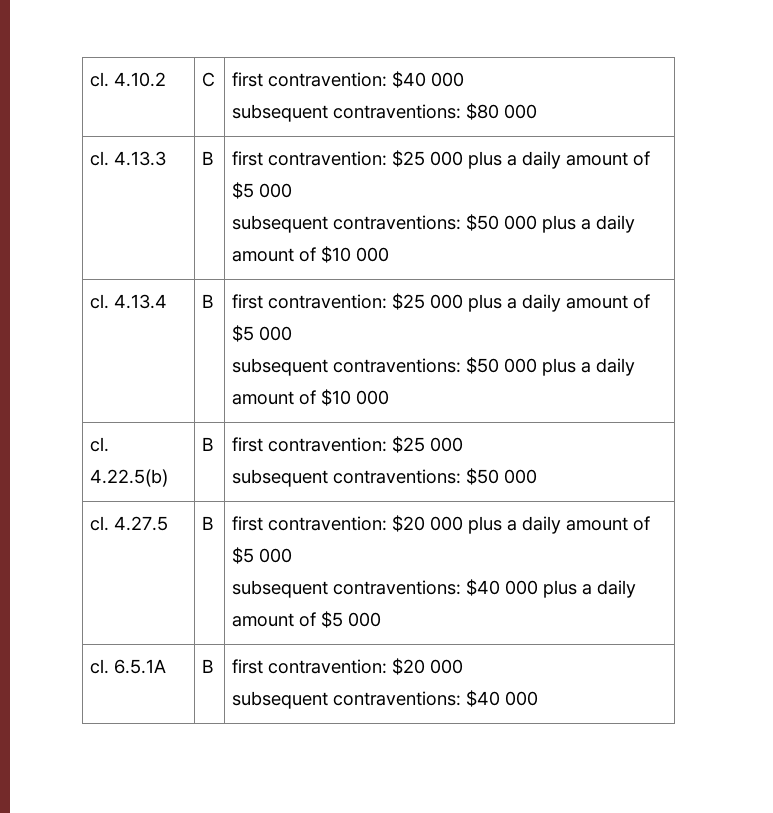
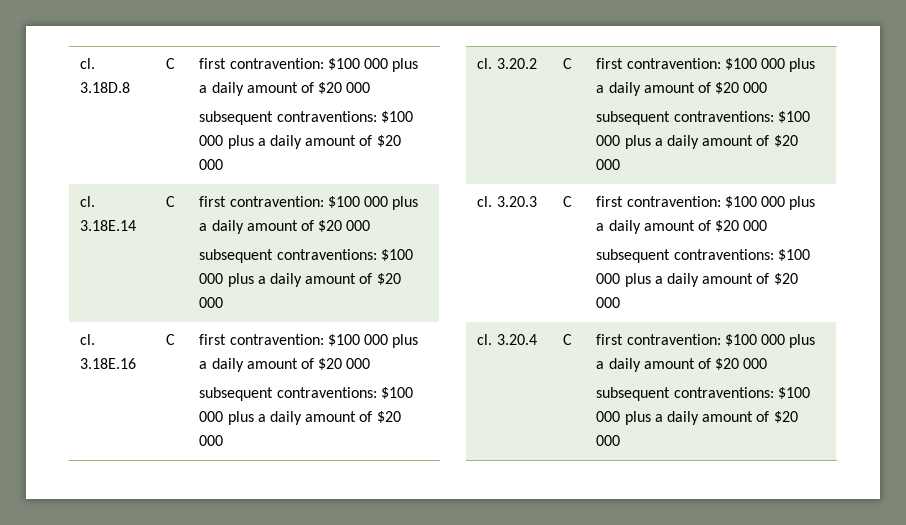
- cl. 4.10.2 | C | first contravention: $40 000
- subsequent contraventions: $80 000
- cl. 4.13.3 | B | first contravention: $25 000 plus a daily amount of $5 000
- subsequent contraventions: $50 000 plus a daily amount of $10 000
- cl. 4.13.4 | B | first contravention: $25 000 plus a daily amount of $5 000
- subsequent contraventions: $50 000 plus a daily amount of $10 000
- cl. 4.22.5(b) | B | first contravention: $25 000
- subsequent contraventions: $50 000
- cl. 4.27.5 | B | first contravention: $20 000 plus a daily amount of $5 000
- subsequent contraventions: $40 000 plus a daily amount of $5 000
- cl. 6.5.1A | B | first contravention: $20 000
- subsequent contraventions: $40 000
+ cl. 3.18D.8 | C | first contravention: $100 000 plus a daily amount of $20 000
+ subsequent contraventions: $100 000 plus a daily amount of $20 000
+ cl. 3.18E.14 | C | first contravention: $100 000 plus a daily amount of $20 000
+ subsequent contraventions: $100 000 plus a daily amount of $20 000
+ cl. 3.18E.16 | C | first contravention: $100 000 plus a daily amount of $20 000
+ subsequent contraventions: $100 000 plus a daily amount of $20 000
+ cl. 3.20.2 | C | first contravention: $100 000 plus a daily amount of $20 000
+ subsequent contraventions: $100 000 plus a daily amount of $20 000
+ cl. 3.20.3 | C | first contravention: $100 000 plus a daily amount of $20 000
+ subsequent contraventions: $100 000 plus a daily amount of $20 000
+ cl. 3.20.4 | C | first contravention: $100 000 plus a daily amount of $20 000
+ subsequent contraventions: $100 000 plus a daily amount of $20 000

